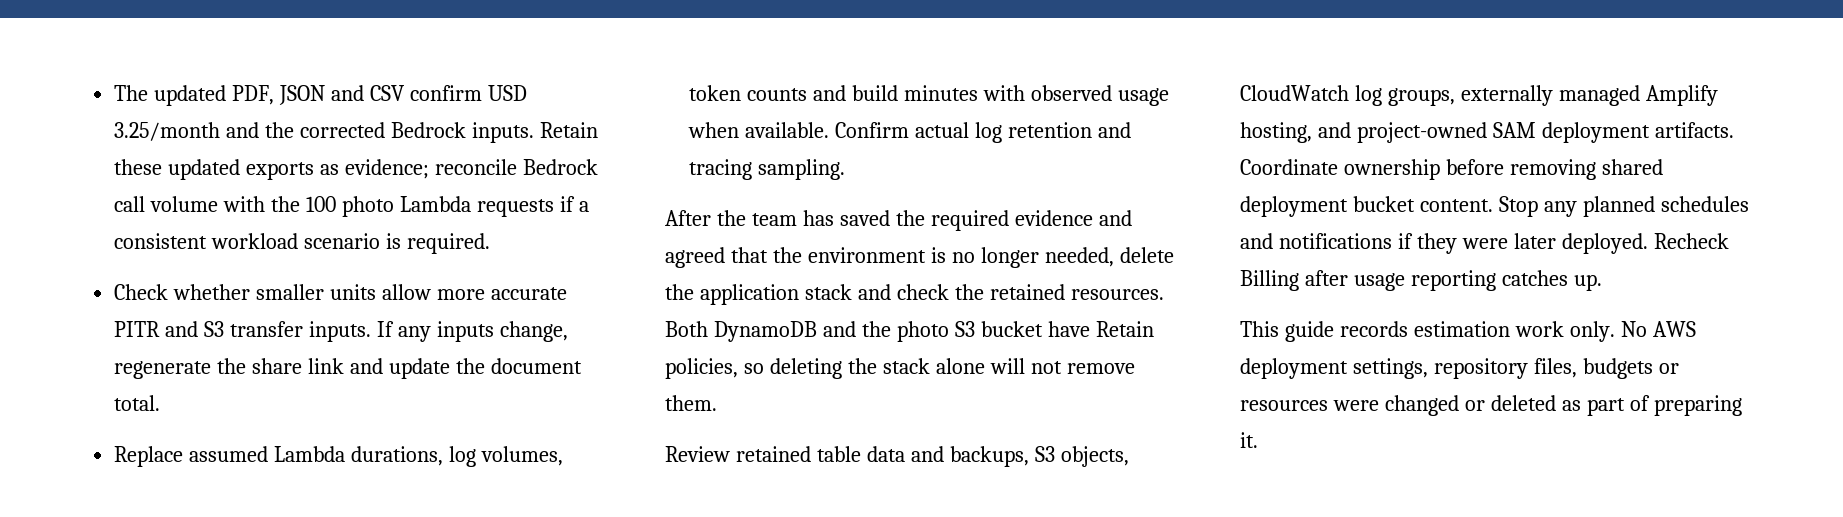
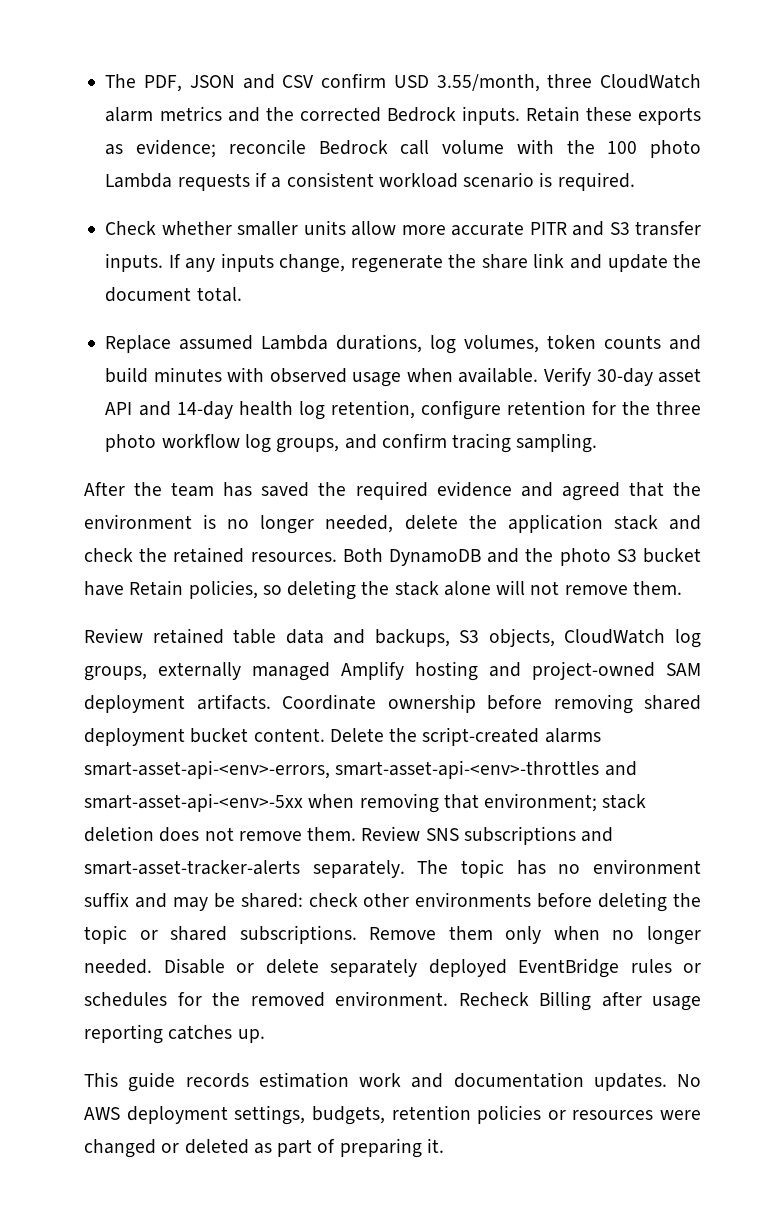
- The updated PDF, JSON and CSV confirm USD 3.25/month and the corrected Bedrock inputs.
+ The PDF, JSON and CSV confirm USD 3.55/month, three CloudWatch alarm metrics and the corrected Bedrock inputs.
- Retain these updated exports as evidence; reconcile Bedrock call volume with the 100 photo Lambda requests if a consistent workload scenario is required.
+ Retain these exports as evidence; reconcile Bedrock call volume with the 100 photo Lambda requests if a consistent workload scenario is required.
- Confirm actual log retention and tracing sampling.
+ Verify 30-day asset API and 14-day health log retention, configure retention for the three photo workflow log groups, and confirm tracing sampling.
- Review retained table data and backups, S3 objects, CloudWatch log groups, externally managed Amplify hosting, and project-owned SAM deployment artifacts.
+ Review retained table data and backups, S3 objects, CloudWatch log groups, externally managed Amplify hosting and project-owned SAM deployment artifacts.
- Stop any planned schedules and notifications if they were later deployed.
+ Delete the script-created alarms smart-asset-api-<env>-errors, smart-asset-api-<env>-throttles and smart-asset-api-<env>-5xx when removing that environment; stack deletion does not remove them. Review SNS subscriptions and smart-asset-tracker-alerts separately. The topic has no environment suffix and may be shared: check other environments before deleting the topic or shared subscriptions. Remove them only when no longer needed. Disable or delete separately deployed EventBridge rules or schedules for the removed environment.
- This guide records estimation work only.
+ This guide records estimation work and documentation updates.
- No AWS deployment settings, repository files, budgets or resources were changed or deleted as part of preparing it.
+ No AWS deployment settings, budgets, retention policies or resources were changed or deleted as part of preparing it.

